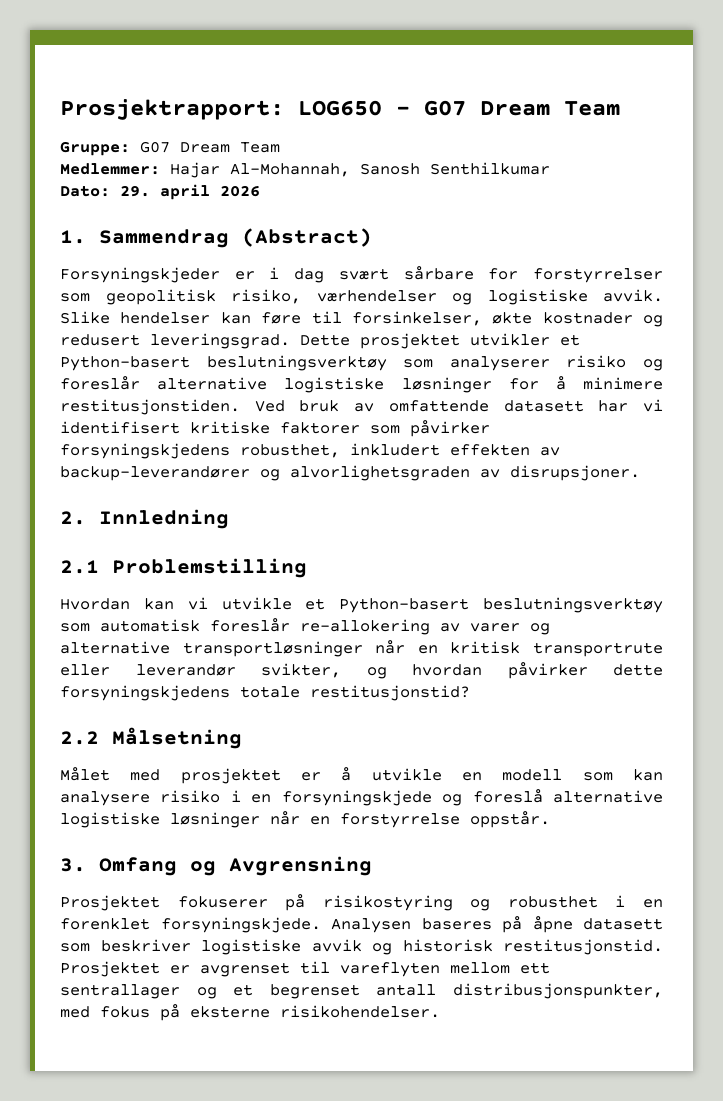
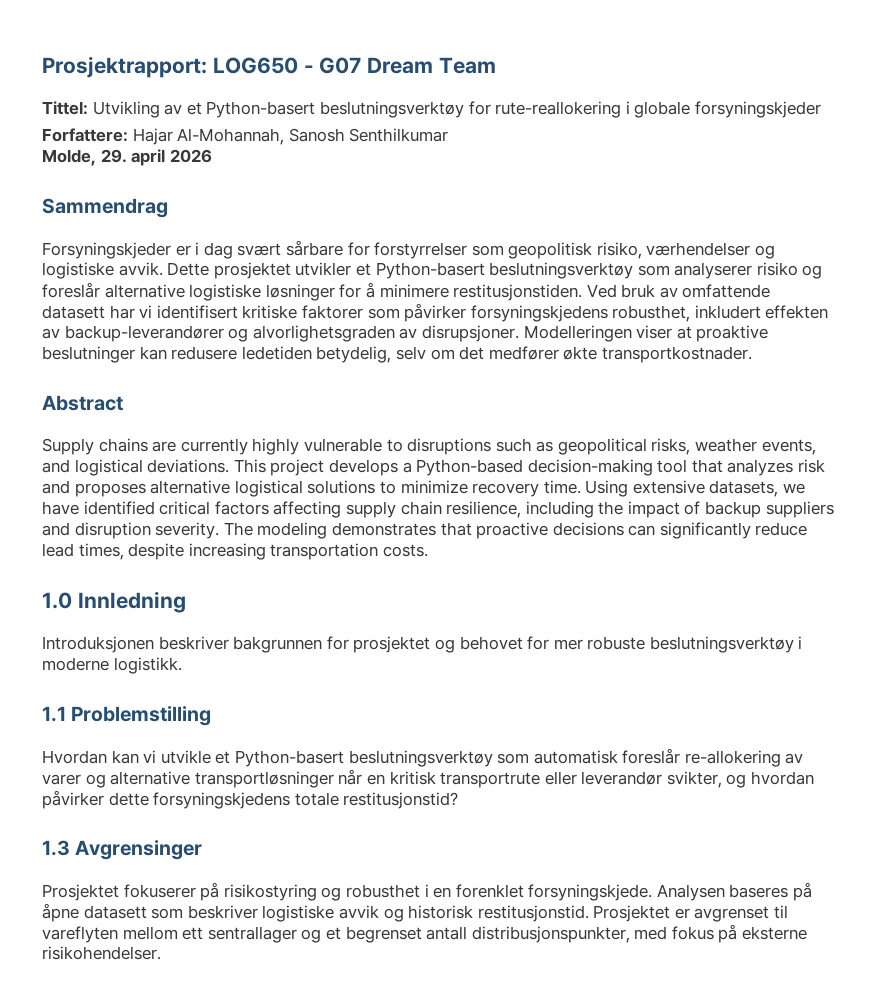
- Gruppe: G07 Dream Team
- Medlemmer: Hajar Al-Mohannah, Sanosh Senthilkumar
+ Tittel: Utvikling av et Python-basert beslutningsverktøy for rute-reallokering i globale forsyningskjeder
+ Forfattere: Hajar Al-Mohannah, Sanosh Senthilkumar
- Dato: 29. april 2026
+ Molde, 29. april 2026
- 1. Sammendrag (Abstract)
+ Sammendrag
- Slike hendelser kan føre til forsinkelser, økte kostnader og redusert leveringsgrad.
- Ved bruk av omfattende datasett har vi identifisert kritiske faktorer som påvirker forsyningskjedens robusthet, inkludert effekten av backup-leverandører og alvorlighetsgraden av disrupsjoner.
- 2. Innledning
- 2.1 Problemstilling
+ Ved bruk av omfattende datasett har vi identifisert kritiske faktorer som påvirker forsyningskjedens robusthet, inkludert effekten av backup-leverandører og alvorlighetsgraden av disrupsjoner. Modelleringen viser at proaktive beslutninger kan redusere ledetiden betydelig, selv om det medfører økte transportkostnader.
+ Abstract
+ Supply chains are currently highly vulnerable to disruptions such as geopolitical risks, weather events, and logistical deviations. This project develops a Python-based decision-making tool that analyzes risk and proposes alternative logistical solutions to minimize recovery time. Using extensive datasets, we have identified critical factors affecting supply chain resilience, including the impact of backup suppliers and disruption severity. The modeling demonstrates that proactive decisions can significantly reduce lead times, despite increasing transportation costs.
+ 1.0 Innledning
+ Introduksjonen beskriver bakgrunnen for prosjektet og behovet for mer robuste beslutningsverktøy i moderne logistikk.
+ 1.1 Problemstilling
- 2.2 Målsetning
- Målet med prosjektet er å utvikle en modell som kan analysere risiko i en forsyningskjede og foreslå alternative logistiske løsninger når en forstyrrelse oppstår.
- 3. Omfang og Avgrensning
+ 1.3 Avgrensinger

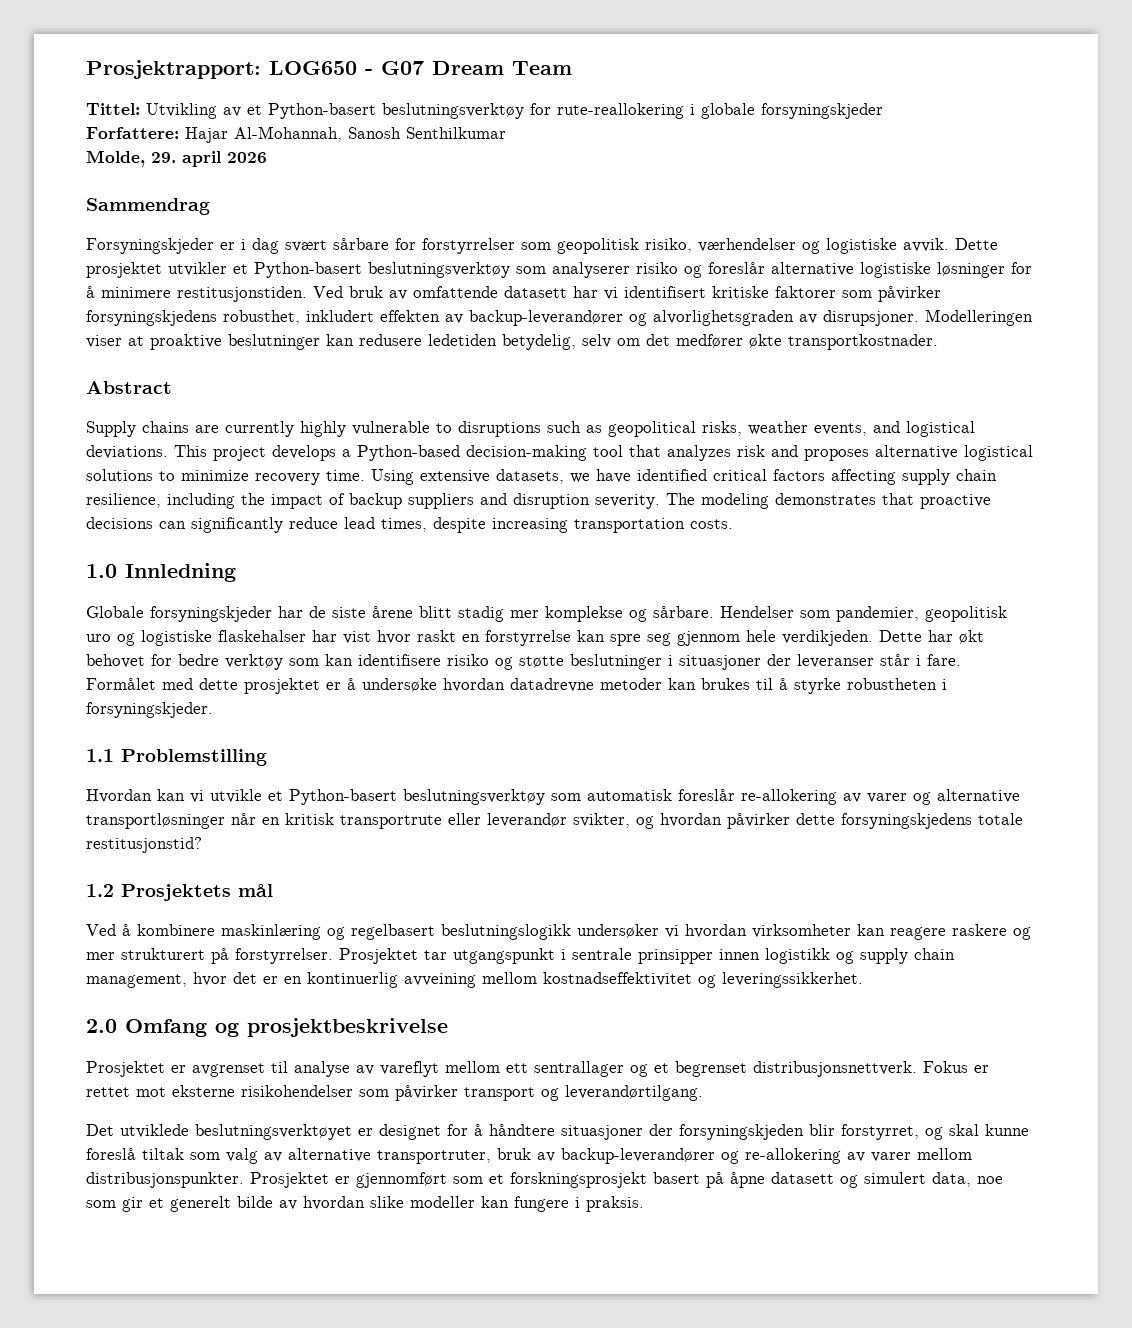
- Introduksjonen beskriver bakgrunnen for prosjektet og behovet for mer robuste beslutningsverktøy i moderne logistikk.
+ Globale forsyningskjeder har de siste årene blitt stadig mer komplekse og sårbare. Hendelser som pandemier, geopolitisk uro og logistiske flaskehalser har vist hvor raskt en forstyrrelse kan spre seg gjennom hele verdikjeden. Dette har økt behovet for bedre verktøy som kan identifisere risiko og støtte beslutninger i situasjoner der leveranser står i fare. Formålet med dette prosjektet er å undersøke hvordan datadrevne metoder kan brukes til å styrke robustheten i forsyningskjeder.
- 1.3 Avgrensinger
- Prosjektet fokuserer på risikostyring og robusthet i en forenklet forsyningskjede. Analysen baseres på åpne datasett som beskriver logistiske avvik og historisk restitusjonstid. Prosjektet er avgrenset til vareflyten mellom ett sentrallager og et begrenset antall distribusjonspunkter, med fokus på eksterne risikohendelser.
+ 1.2 Prosjektets mål
+ Ved å kombinere maskinlæring og regelbasert beslutningslogikk undersøker vi hvordan virksomheter kan reagere raskere og mer strukturert på forstyrrelser. Prosjektet tar utgangspunkt i sentrale prinsipper innen logistikk og supply chain management, hvor det er en kontinuerlig avveining mellom kostnadseffektivitet og leveringssikkerhet.
+ 2.0 Omfang og prosjektbeskrivelse
+ Prosjektet er avgrenset til analyse av vareflyt mellom ett sentrallager og et begrenset distribusjonsnettverk. Fokus er rettet mot eksterne risikohendelser som påvirker transport og leverandørtilgang.
+ Det utviklede beslutningsverktøyet er designet for å håndtere situasjoner der forsyningskjeden blir forstyrret, og skal kunne foreslå tiltak som valg av alternative transportruter, bruk av backup-leverandører og re-allokering av varer mellom distribusjonspunkter. Prosjektet er gjennomført som et forskningsprosjekt basert på åpne datasett og simulert data, noe som gir et generelt bilde av hvordan slike modeller kan fungere i praksis.

